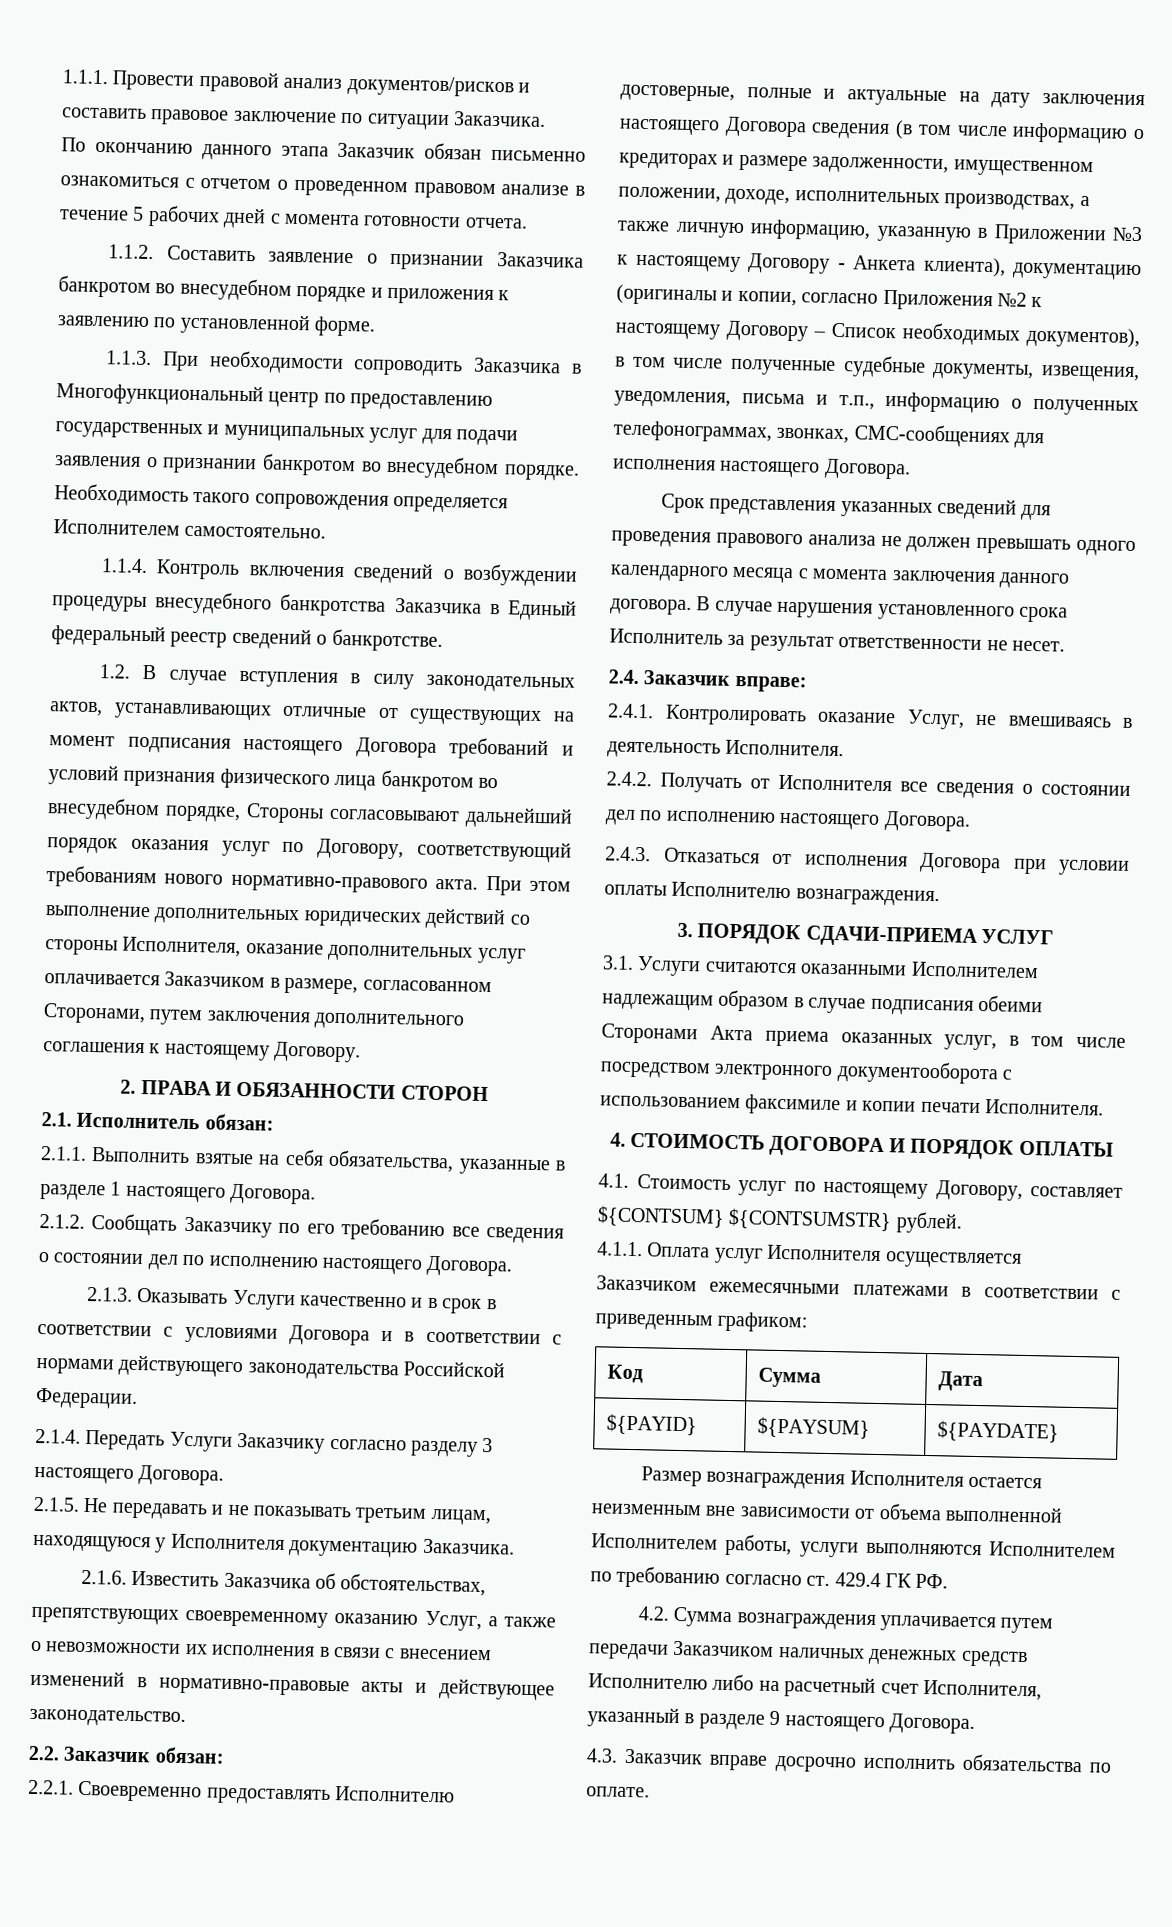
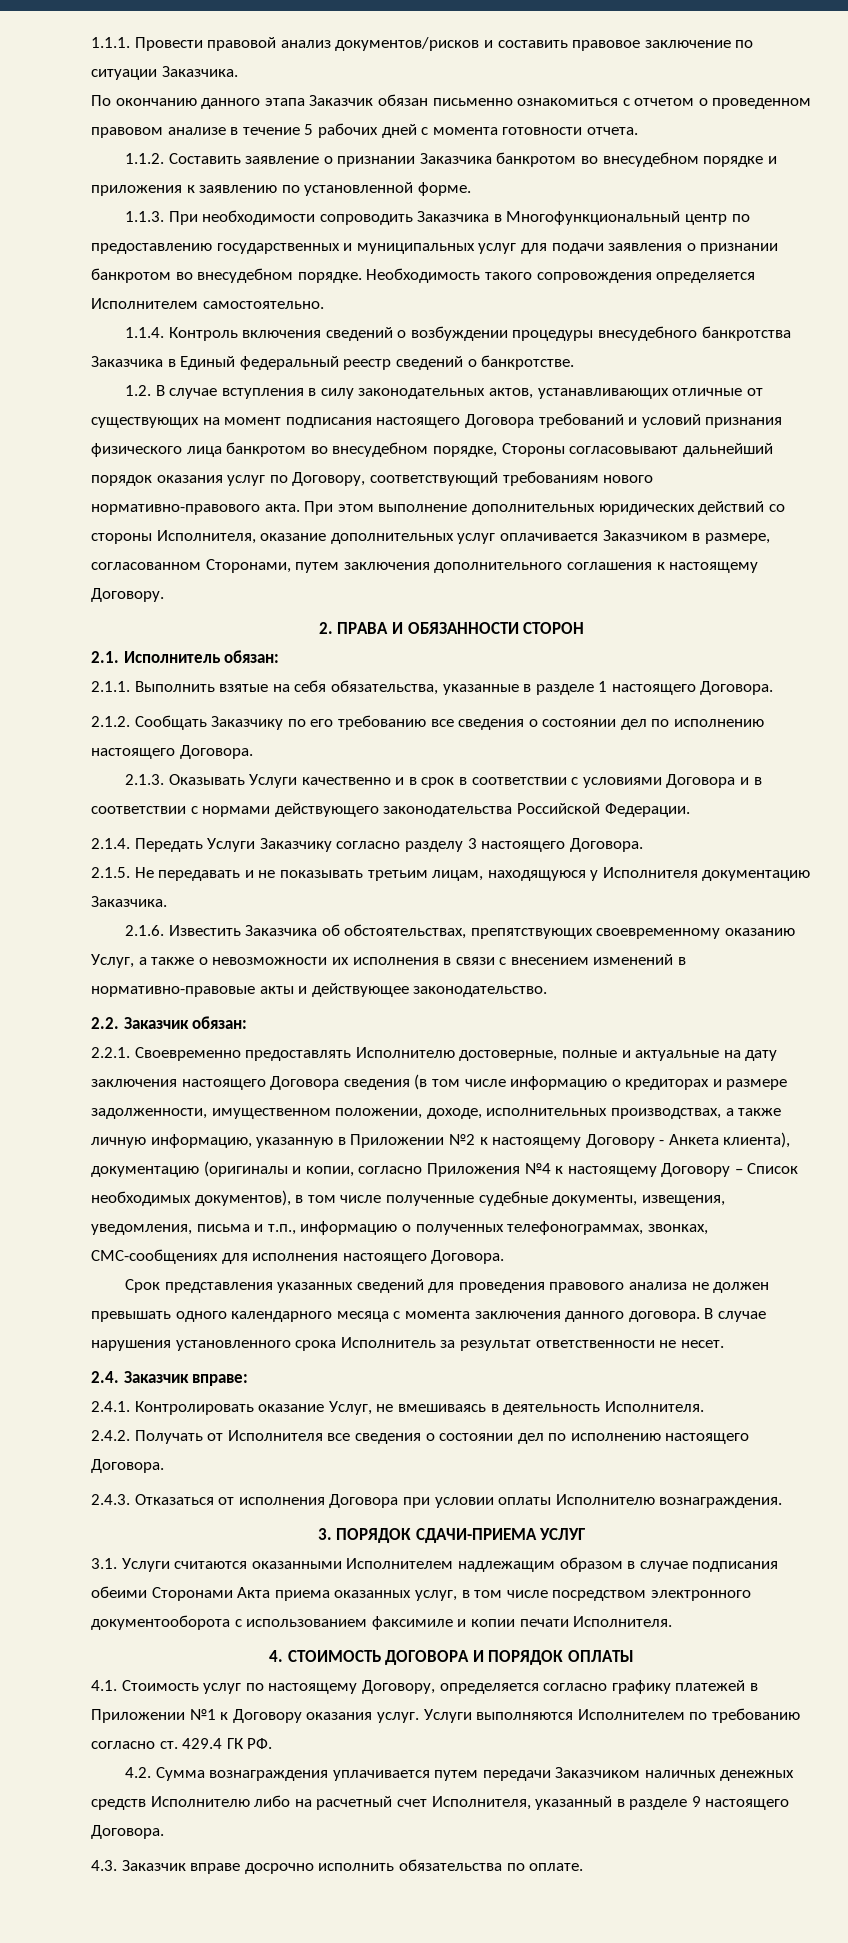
- 2.2.1. Своевременно предоставлять Исполнителю достоверные, полные и актуальные на дату заключения настоящего Договора сведения (в том числе информацию о кредиторах и размере задолженности, имущественном положении, доходе, исполнительных производствах, а также личную информацию, указанную в Приложении №3 к настоящему Договору - Анкета клиента), документацию (оригиналы и копии, согласно Приложения №2 к настоящему Договору – Список необходимых документов), в том числе полученные судебные документы, извещения, уведомления, письма и т.п., информацию о полученных телефонограммах, звонках, СМС-сообщениях для исполнения настоящего Договора.
+ 2.2.1. Своевременно предоставлять Исполнителю достоверные, полные и актуальные на дату заключения настоящего Договора сведения (в том числе информацию о кредиторах и размере задолженности, имущественном положении, доходе, исполнительных производствах, а также личную информацию, указанную в Приложении №2 к настоящему Договору - Анкета клиента), документацию (оригиналы и копии, согласно Приложения №4 к настоящему Договору – Список необходимых документов), в том числе полученные судебные документы, извещения, уведомления, письма и т.п., информацию о полученных телефонограммах, звонках, СМС-сообщениях для исполнения настоящего Договора.
- 4.1. Стоимость услуг по настоящему Договору, составляет ${CONTSUM} ${CONTSUMSTR} рублей.
- 4.1.1. Оплата услуг Исполнителя осуществляется Заказчиком ежемесячными платежами в соответствии с приведенным графиком:
- Код | Сумма | Дата
- ${PAYID} | ${PAYSUM} | ${PAYDATE}
- Размер вознаграждения Исполнителя остается неизменным вне зависимости от объема выполненной Исполнителем работы, услуги выполняются Исполнителем по требованию согласно ст. 429.4 ГК РФ.
+ 4.1. Стоимость услуг по настоящему Договору, определяется согласно графику платежей в Приложении №1 к Договору оказания услуг. Услуги выполняются Исполнителем по требованию согласно ст. 429.4 ГК РФ.

